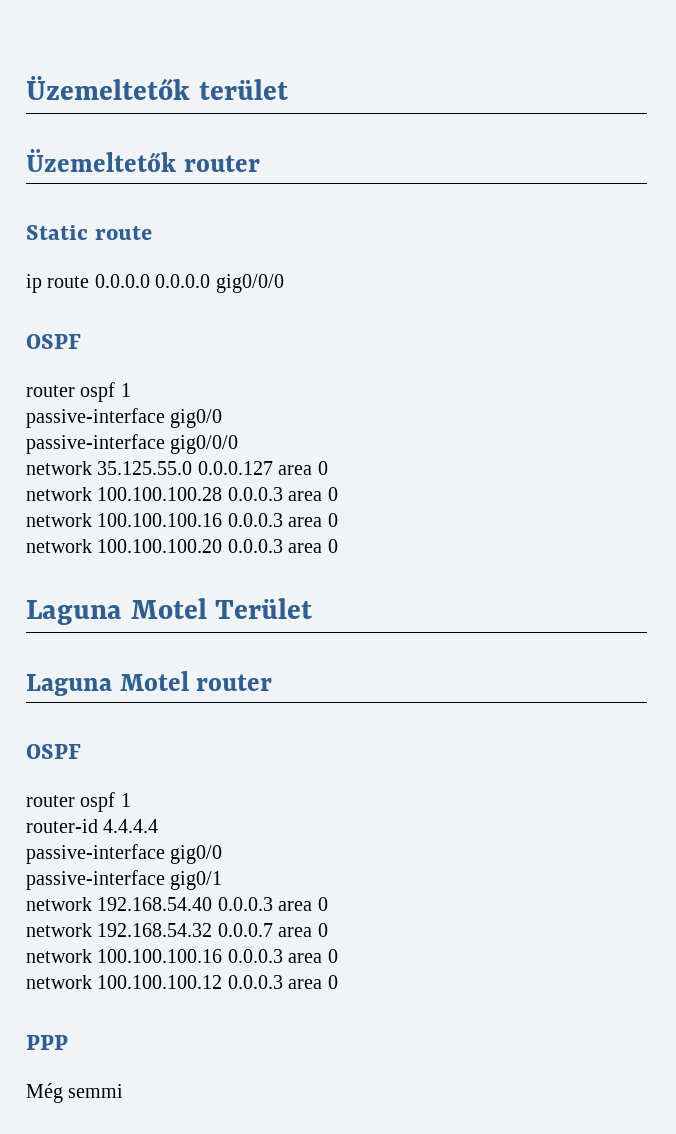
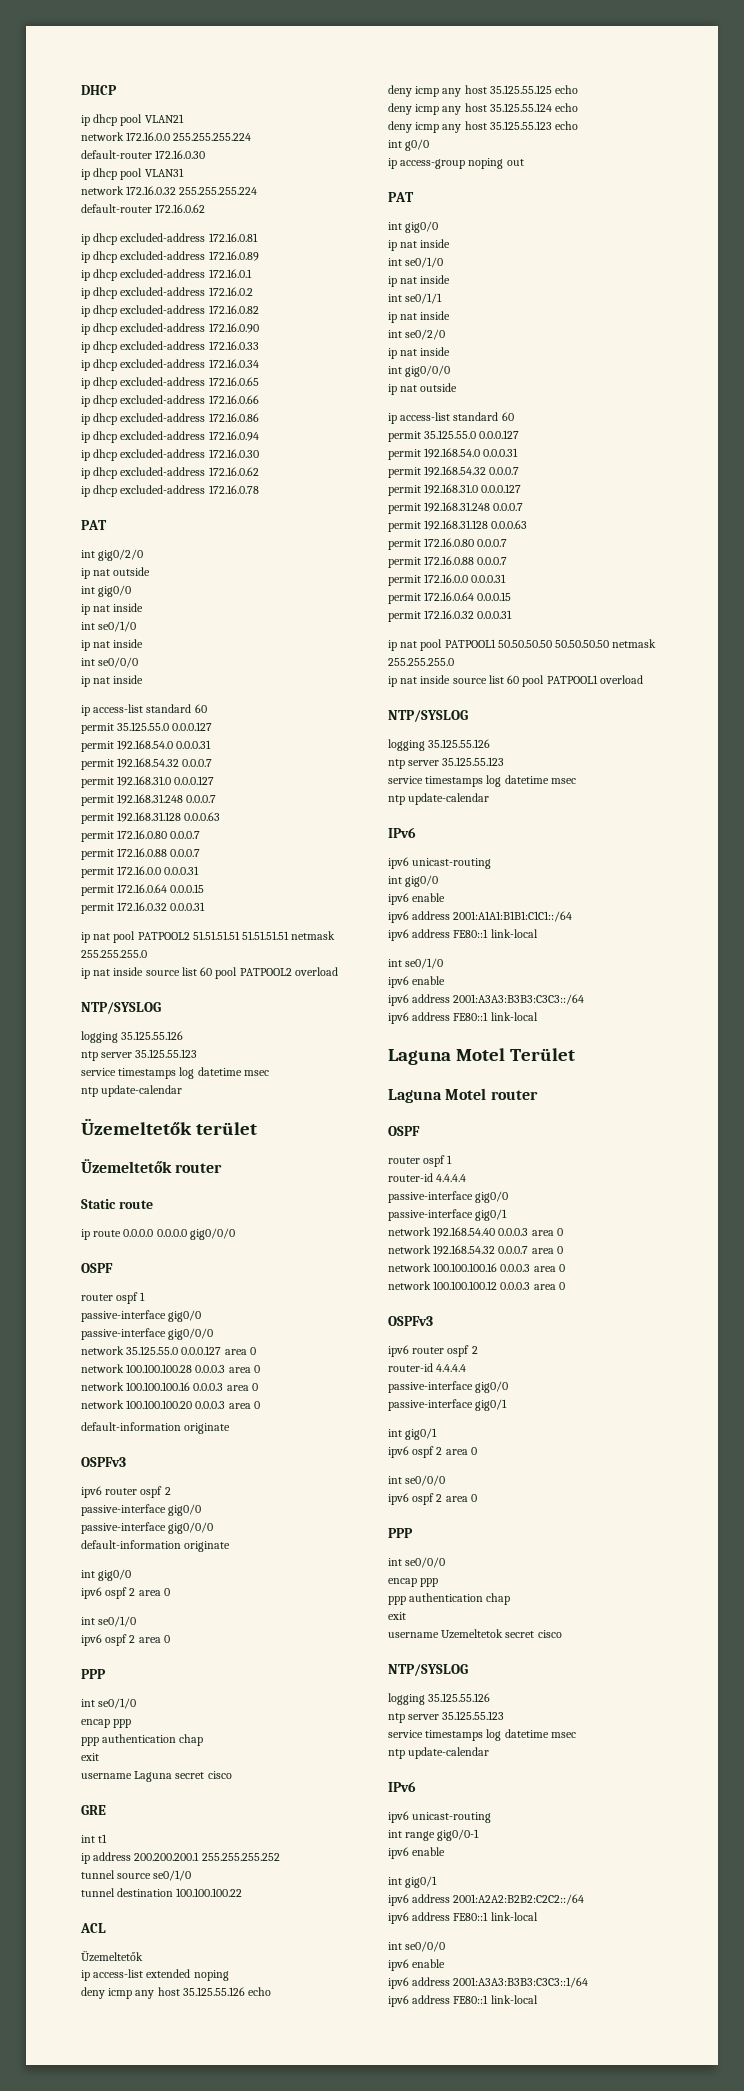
+ DHCP
+ ip dhcp pool VLAN21
+ network 172.16.0.0 255.255.255.224
+ default-router 172.16.0.30
+ ip dhcp pool VLAN31
+ network 172.16.0.32 255.255.255.224
+ default-router 172.16.0.62
+ ip dhcp excluded-address 172.16.0.81
+ ip dhcp excluded-address 172.16.0.89
+ ip dhcp excluded-address 172.16.0.1
+ ip dhcp excluded-address 172.16.0.2
+ ip dhcp excluded-address 172.16.0.82
+ ip dhcp excluded-address 172.16.0.90
+ ip dhcp excluded-address 172.16.0.33
+ ip dhcp excluded-address 172.16.0.34
+ ip dhcp excluded-address 172.16.0.65
+ ip dhcp excluded-address 172.16.0.66
+ ip dhcp excluded-address 172.16.0.86
+ ip dhcp excluded-address 172.16.0.94
+ ip dhcp excluded-address 172.16.0.30
+ ip dhcp excluded-address 172.16.0.62
+ ip dhcp excluded-address 172.16.0.78
+ PAT
+ int gig0/2/0
+ ip nat outside
+ int gig0/0
+ ip nat inside
+ int se0/1/0
+ ip nat inside
+ int se0/0/0
+ ip nat inside
+ ip access-list standard 60
+ permit 35.125.55.0 0.0.0.127
+ permit 192.168.54.0 0.0.0.31
+ permit 192.168.54.32 0.0.0.7
+ permit 192.168.31.0 0.0.0.127
+ permit 192.168.31.248 0.0.0.7
+ permit 192.168.31.128 0.0.0.63
+ permit 172.16.0.80 0.0.0.7
+ permit 172.16.0.88 0.0.0.7
+ permit 172.16.0.0 0.0.0.31
+ permit 172.16.0.64 0.0.0.15
+ permit 172.16.0.32 0.0.0.31
+ ip nat pool PATPOOL2 51.51.51.51 51.51.51.51 netmask 255.255.255.0
+ ip nat inside source list 60 pool PATPOOL2 overload
+ NTP/SYSLOG
+ logging 35.125.55.126
+ ntp server 35.125.55.123
+ service timestamps log datetime msec
+ ntp update-calendar
  network 100.100.100.20 0.0.0.3 area 0
+ default-information originate
+ OSPFv3
+ ipv6 router ospf 2
+ passive-interface gig0/0
+ passive-interface gig0/0/0
+ default-information originate
+ int gig0/0
+ ipv6 ospf 2 area 0
+ int se0/1/0
+ ipv6 ospf 2 area 0
+ PPP
+ int se0/1/0
+ encap ppp
+ ppp authentication chap
+ exit
+ username Laguna secret cisco
+ GRE
+ int t1
+ ip address 200.200.200.1 255.255.255.252
+ tunnel source se0/1/0
+ tunnel destination 100.100.100.22
+ ACL
+ Üzemeltetők
+ ip access-list extended noping
+ deny icmp any host 35.125.55.126 echo
+ deny icmp any host 35.125.55.125 echo
+ deny icmp any host 35.125.55.124 echo
+ deny icmp any host 35.125.55.123 echo
+ int g0/0
+ ip access-group noping out
+ PAT
+ int gig0/0
+ ip nat inside
+ int se0/1/0
+ ip nat inside
+ int se0/1/1
+ ip nat inside
+ int se0/2/0
+ ip nat inside
+ int gig0/0/0
+ ip nat outside
+ ip access-list standard 60
+ permit 35.125.55.0 0.0.0.127
+ permit 192.168.54.0 0.0.0.31
+ permit 192.168.54.32 0.0.0.7
+ permit 192.168.31.0 0.0.0.127
+ permit 192.168.31.248 0.0.0.7
+ permit 192.168.31.128 0.0.0.63
+ permit 172.16.0.80 0.0.0.7
+ permit 172.16.0.88 0.0.0.7
+ permit 172.16.0.0 0.0.0.31
+ permit 172.16.0.64 0.0.0.15
+ permit 172.16.0.32 0.0.0.31
+ ip nat pool PATPOOL1 50.50.50.50 50.50.50.50 netmask 255.255.255.0
+ ip nat inside source list 60 pool PATPOOL1 overload
+ NTP/SYSLOG
+ logging 35.125.55.126
+ ntp server 35.125.55.123
+ service timestamps log datetime msec
+ ntp update-calendar
+ IPv6
+ ipv6 unicast-routing
+ int gig0/0
+ ipv6 enable
+ ipv6 address 2001:A1A1:B1B1:C1C1::/64
+ ipv6 address FE80::1 link-local
+ int se0/1/0
+ ipv6 enable
+ ipv6 address 2001:A3A3:B3B3:C3C3::/64
+ ipv6 address FE80::1 link-local
  network 100.100.100.12 0.0.0.3 area 0
+ OSPFv3
+ ipv6 router ospf 2
+ router-id 4.4.4.4
+ passive-interface gig0/0
+ passive-interface gig0/1
+ int gig0/1
+ ipv6 ospf 2 area 0
+ int se0/0/0
+ ipv6 ospf 2 area 0
  PPP
- Még semmi
+ int se0/0/0
+ encap ppp
+ ppp authentication chap
+ exit
+ username Uzemeltetok secret cisco
+ NTP/SYSLOG
+ logging 35.125.55.126
+ ntp server 35.125.55.123
+ service timestamps log datetime msec
+ ntp update-calendar
+ IPv6
+ ipv6 unicast-routing
+ int range gig0/0-1
+ ipv6 enable
+ int gig0/1
+ ipv6 address 2001:A2A2:B2B2:C2C2::/64
+ ipv6 address FE80::1 link-local
+ int se0/0/0
+ ipv6 enable
+ ipv6 address 2001:A3A3:B3B3:C3C3::1/64
+ ipv6 address FE80::1 link-local

